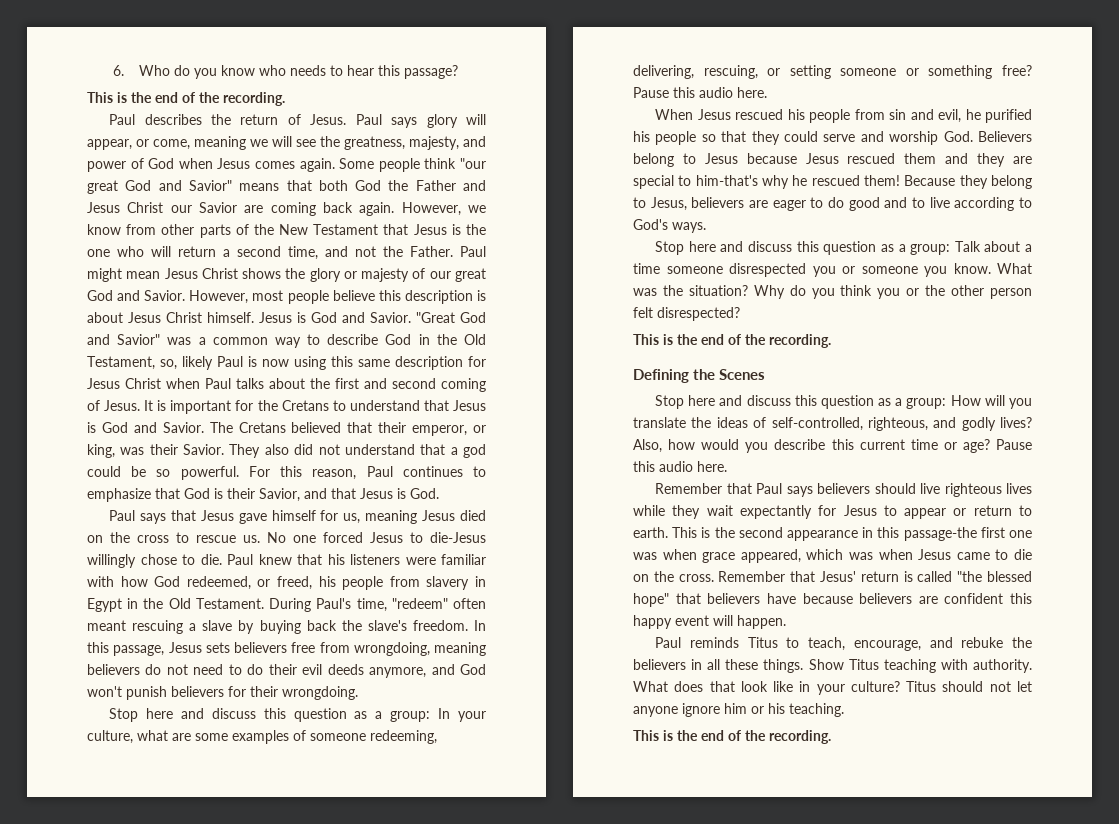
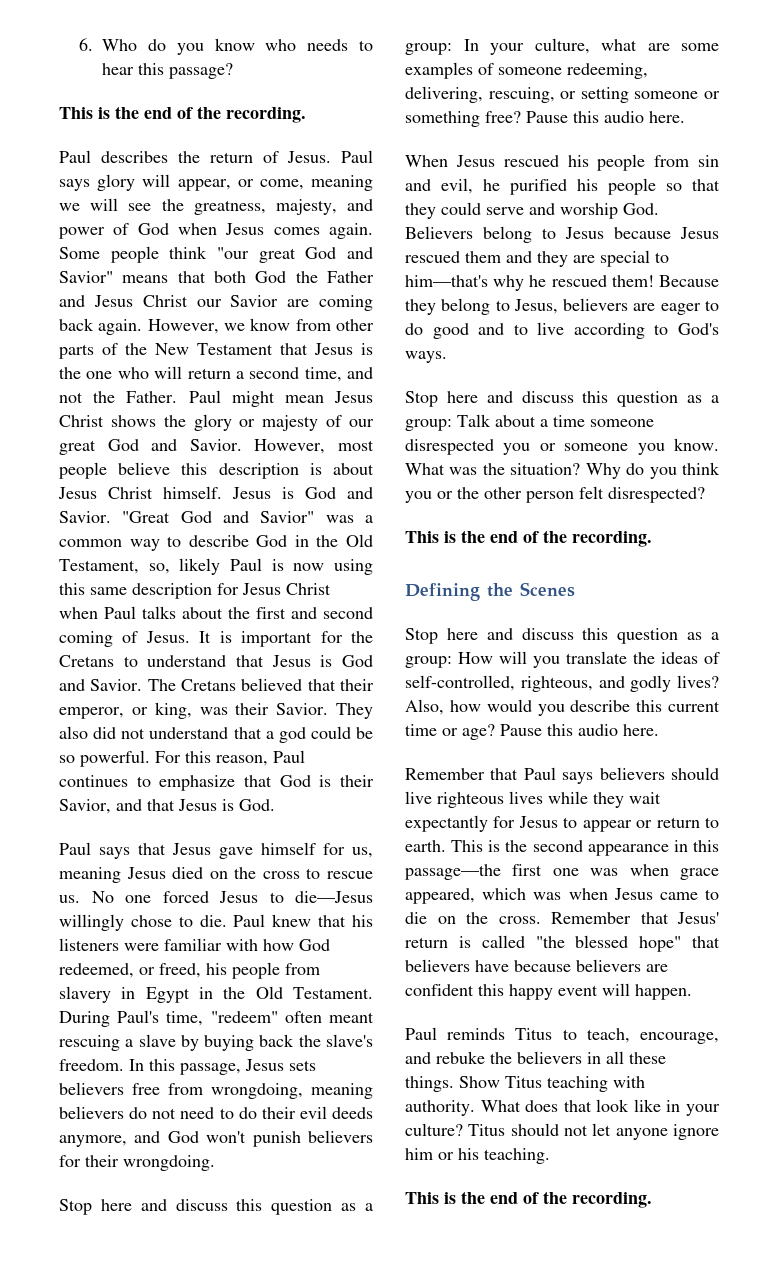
- No one forced Jesus to die-Jesus willingly chose to die.
+ No one forced Jesus to die—Jesus willingly chose to die.
- When Jesus rescued his people from sin and evil, he purified his people so that they could serve and worship God. Believers belong to Jesus because Jesus rescued them and they are special to him-that's why he rescued them!
+ When Jesus rescued his people from sin and evil, he purified his people so that they could serve and worship God. Believers belong to Jesus because Jesus rescued them and they are special to him—that's why he rescued them!
- This is the second appearance in this passage-the first one was when grace appeared, which was when Jesus came to die on the cross.
+ This is the second appearance in this passage—the first one was when grace appeared, which was when Jesus came to die on the cross.

